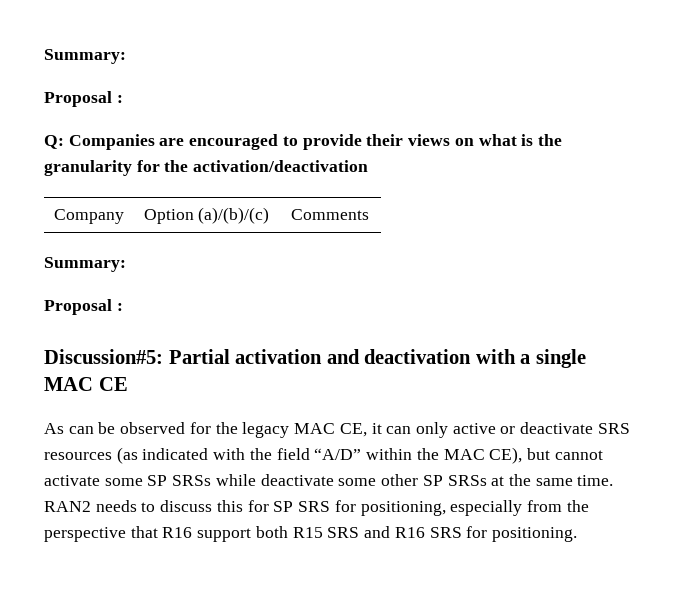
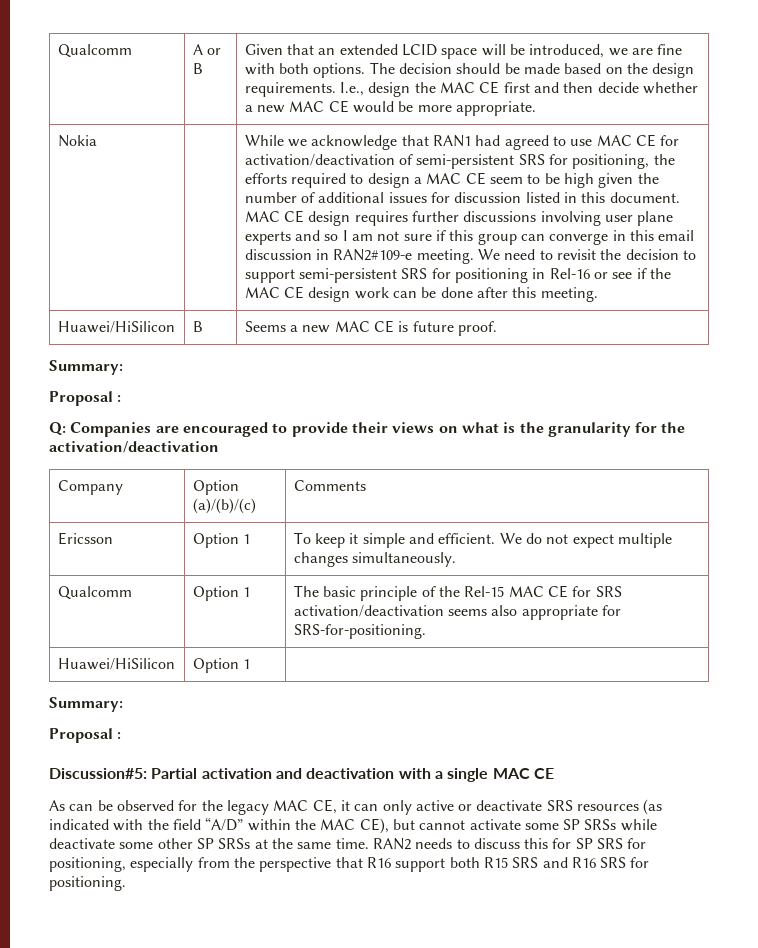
+ Qualcomm | A or B | Given that an extended LCID space will be introduced, we are fine with both options. The decision should be made based on the design requirements. I.e., design the MAC CE first and then decide whether a new MAC CE would be more appropriate.
+ Nokia | | While we acknowledge that RAN1 had agreed to use MAC CE for activation/deactivation of semi-persistent SRS for positioning, the efforts required to design a MAC CE seem to be high given the number of additional issues for discussion listed in this document. MAC CE design requires further discussions involving user plane experts and so I am not sure if this group can converge in this email discussion in RAN2#109-e meeting. We need to revisit the decision to support semi-persistent SRS for positioning in Rel-16 or see if the MAC CE design work can be done after this meeting.
+ Huawei/HiSilicon | B | Seems a new MAC CE is future proof.
+ Ericsson | Option 1 | To keep it simple and efficient. We do not expect multiple changes simultaneously.
+ Qualcomm | Option 1 | The basic principle of the Rel-15 MAC CE for SRS activation/deactivation seems also appropriate for SRS-for-positioning.
+ Huawei/HiSilicon | Option 1 |

